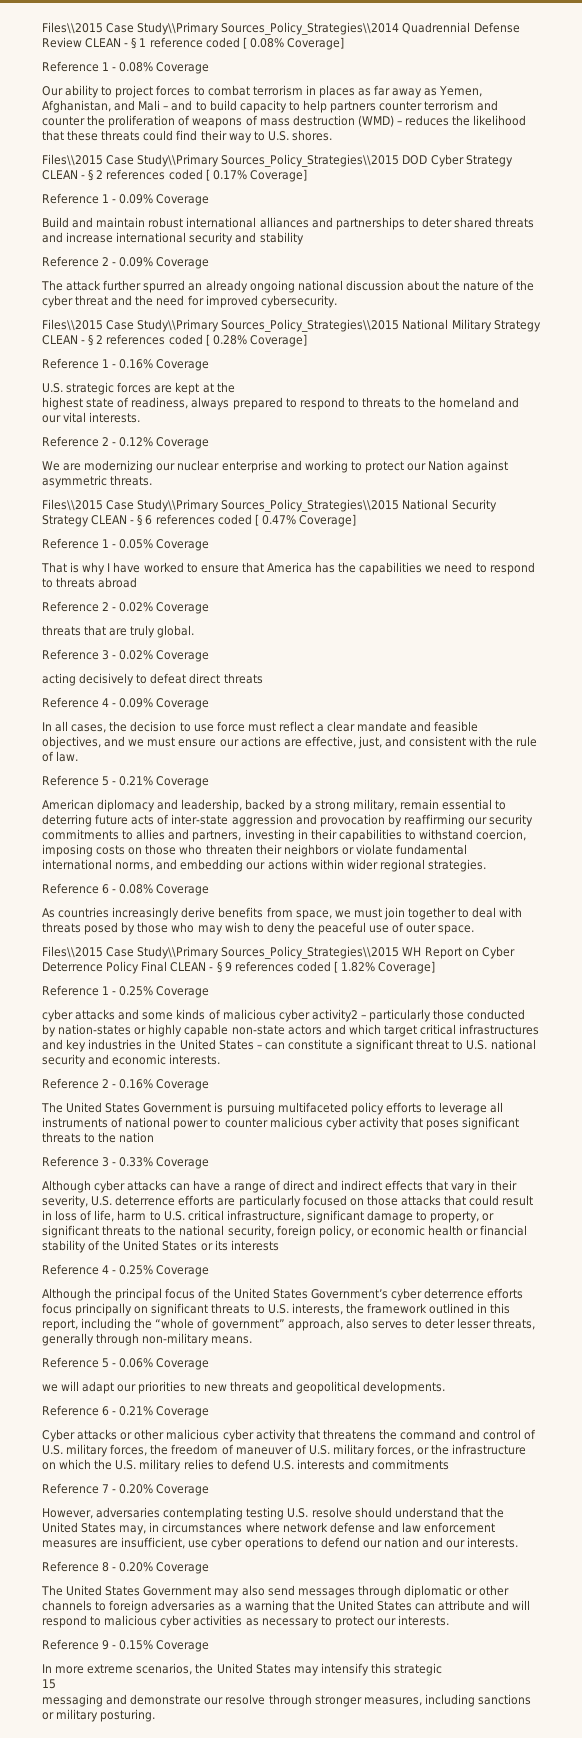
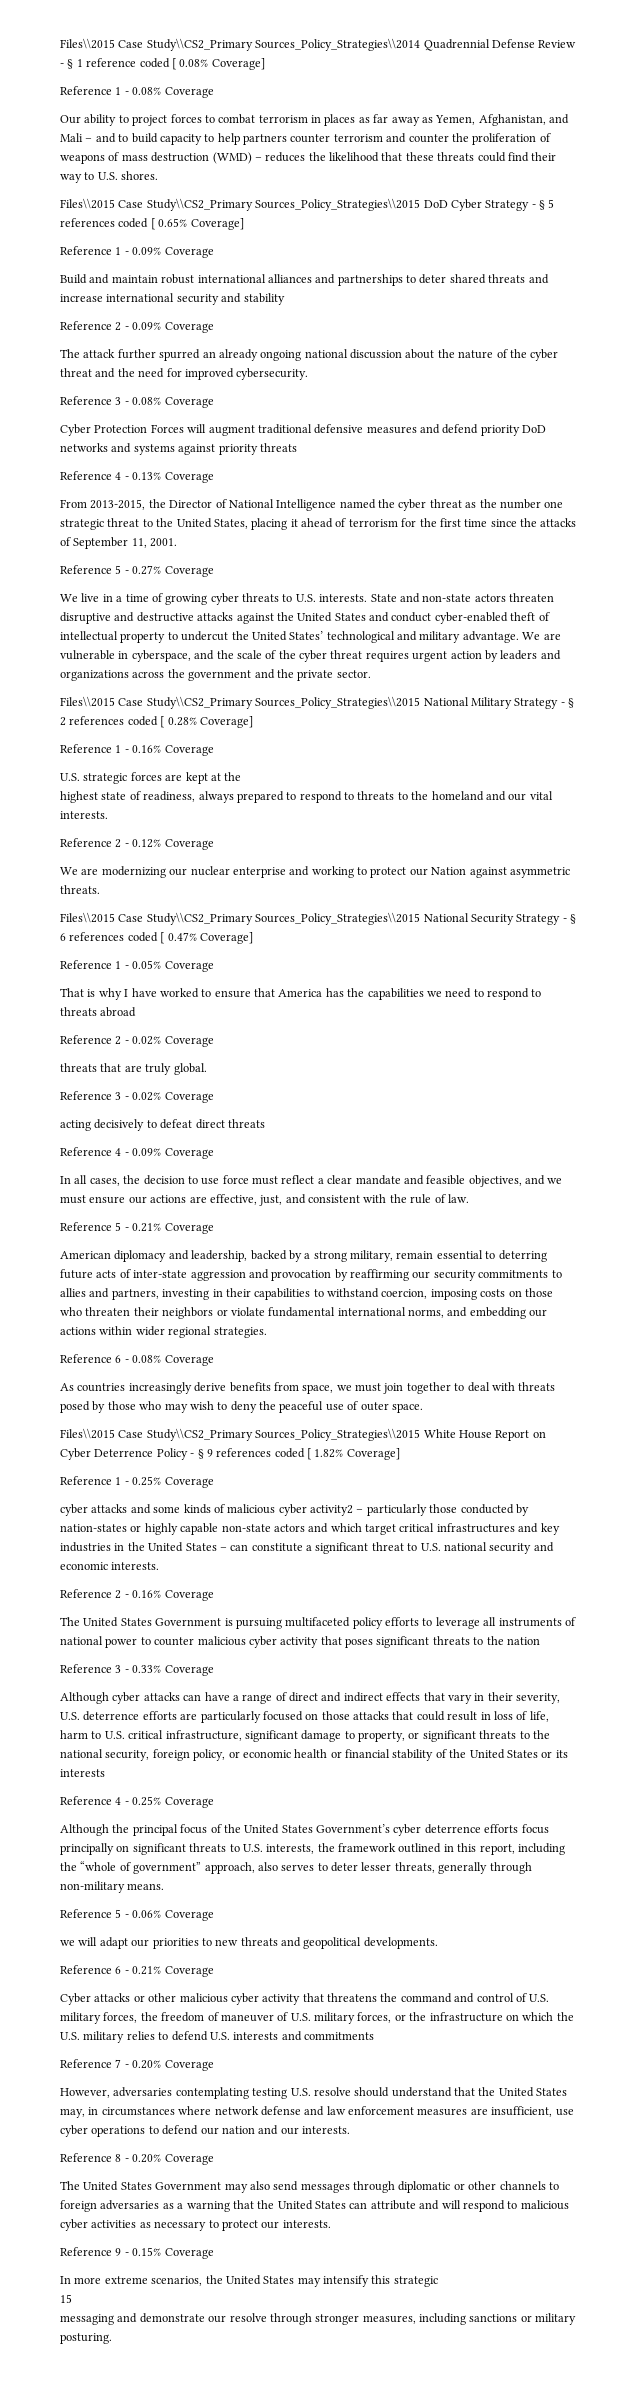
- Files\\2015 Case Study\\Primary Sources_Policy_Strategies\\2014 Quadrennial Defense Review CLEAN - § 1 reference coded [ 0.08% Coverage]
+ Files\\2015 Case Study\\CS2_Primary Sources_Policy_Strategies\\2014 Quadrennial Defense Review - § 1 reference coded [ 0.08% Coverage]
- Files\\2015 Case Study\\Primary Sources_Policy_Strategies\\2015 DOD Cyber Strategy CLEAN - § 2 references coded [ 0.17% Coverage]
+ Files\\2015 Case Study\\CS2_Primary Sources_Policy_Strategies\\2015 DoD Cyber Strategy - § 5 references coded [ 0.65% Coverage]
- Files\\2015 Case Study\\Primary Sources_Policy_Strategies\\2015 National Military Strategy CLEAN - § 2 references coded [ 0.28% Coverage]
+ Reference 3 - 0.08% Coverage
+ Cyber Protection Forces will augment traditional defensive measures and defend priority DoD networks and systems against priority threats
+ Reference 4 - 0.13% Coverage
+ From 2013-2015, the Director of National Intelligence named the cyber threat as the number one strategic threat to the United States, placing it ahead of terrorism for the first time since the attacks of September 11, 2001.
+ Reference 5 - 0.27% Coverage
+ We live in a time of growing cyber threats to U.S. interests. State and non-state actors threaten disruptive and destructive attacks against the United States and conduct cyber-enabled theft of intellectual property to undercut the United States’ technological and military advantage. We are vulnerable in cyberspace, and the scale of the cyber threat requires urgent action by leaders and organizations across the government and the private sector.
+ Files\\2015 Case Study\\CS2_Primary Sources_Policy_Strategies\\2015 National Military Strategy - § 2 references coded [ 0.28% Coverage]
- Files\\2015 Case Study\\Primary Sources_Policy_Strategies\\2015 National Security Strategy CLEAN - § 6 references coded [ 0.47% Coverage]
+ Files\\2015 Case Study\\CS2_Primary Sources_Policy_Strategies\\2015 National Security Strategy - § 6 references coded [ 0.47% Coverage]
- Files\\2015 Case Study\\Primary Sources_Policy_Strategies\\2015 WH Report on Cyber Deterrence Policy Final CLEAN - § 9 references coded [ 1.82% Coverage]
+ Files\\2015 Case Study\\CS2_Primary Sources_Policy_Strategies\\2015 White House Report on Cyber Deterrence Policy - § 9 references coded [ 1.82% Coverage]

